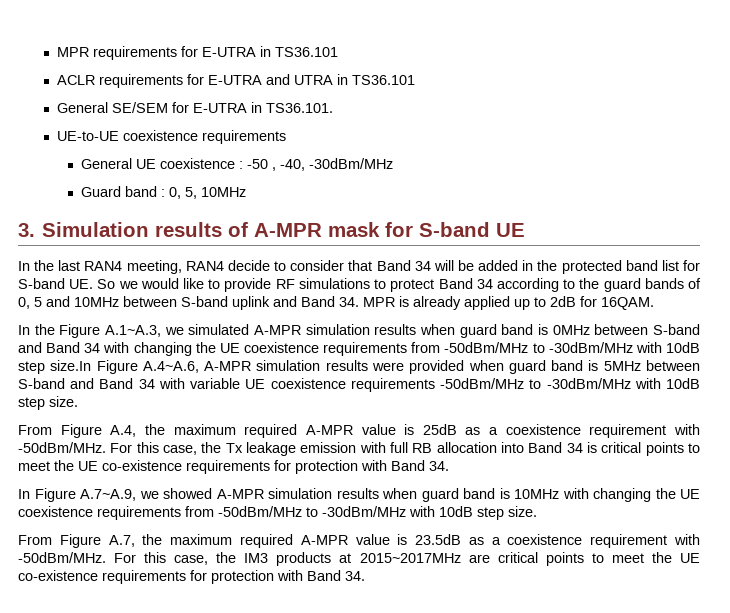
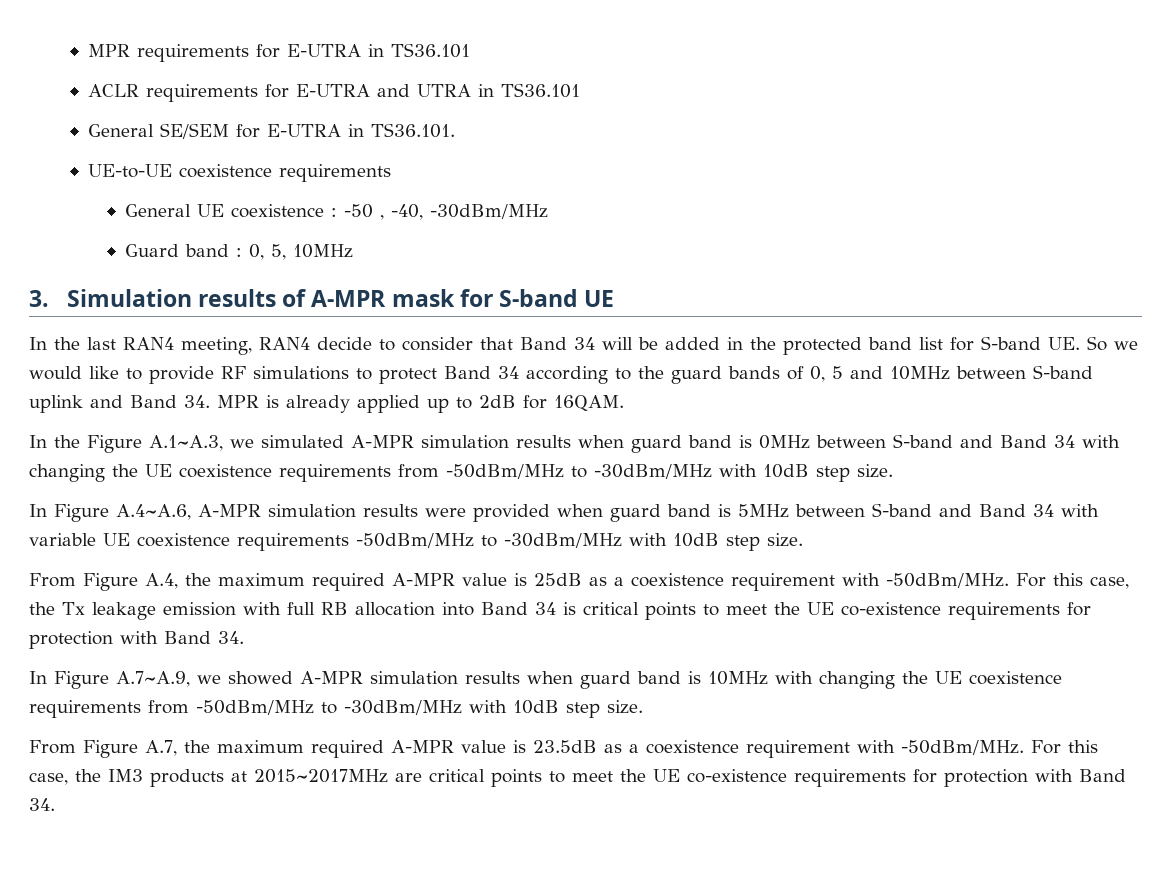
- In the Figure A.1~A.3, we simulated A-MPR simulation results when guard band is 0MHz between S-band and Band 34 with changing the UE coexistence requirements from -50dBm/MHz to -30dBm/MHz with 10dB step size.In Figure A.4~A.6, A-MPR simulation results were provided when guard band is 5MHz between S-band and Band 34 with variable UE coexistence requirements -50dBm/MHz to -30dBm/MHz with 10dB step size.
+ In the Figure A.1~A.3, we simulated A-MPR simulation results when guard band is 0MHz between S-band and Band 34 with changing the UE coexistence requirements from -50dBm/MHz to -30dBm/MHz with 10dB step size.
+ In Figure A.4~A.6, A-MPR simulation results were provided when guard band is 5MHz between S-band and Band 34 with variable UE coexistence requirements -50dBm/MHz to -30dBm/MHz with 10dB step size.

